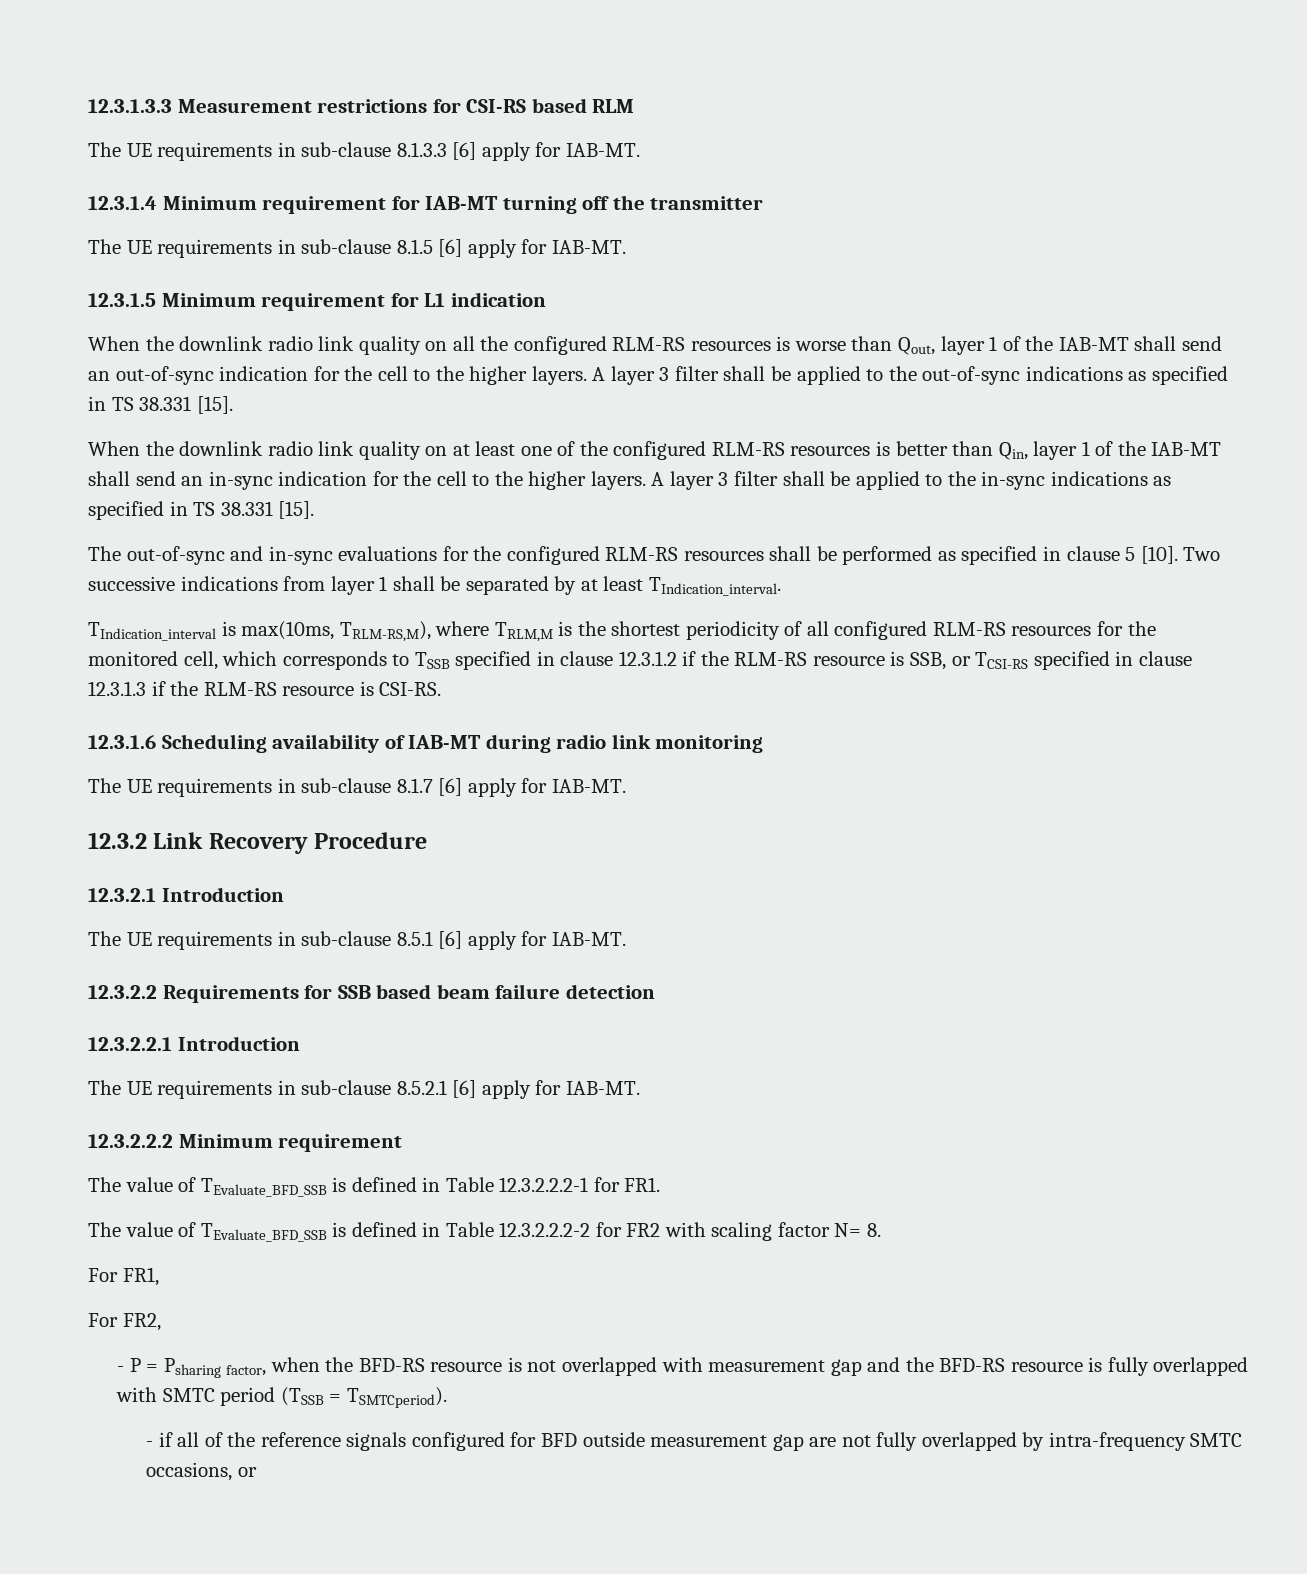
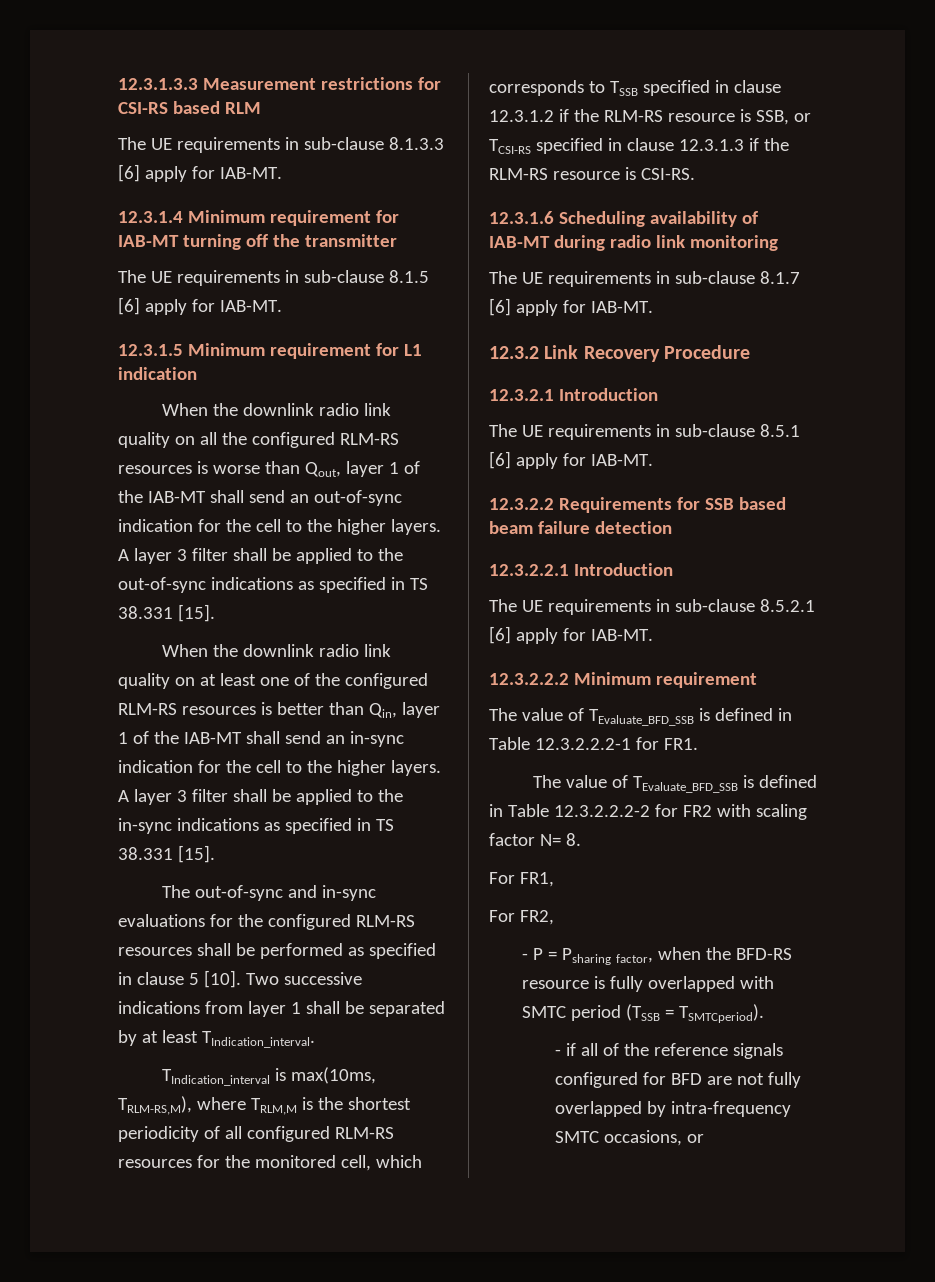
- - P = Psharing factor, when the BFD-RS resource is not overlapped with measurement gap and the BFD-RS resource is fully overlapped with SMTC period (TSSB = TSMTCperiod).
+ - P = Psharing factor, when the BFD-RS resource is fully overlapped with SMTC period (TSSB = TSMTCperiod).
- - if all of the reference signals configured for BFD outside measurement gap are not fully overlapped by intra-frequency SMTC occasions, or
+ - if all of the reference signals configured for BFD are not fully overlapped by intra-frequency SMTC occasions, or

